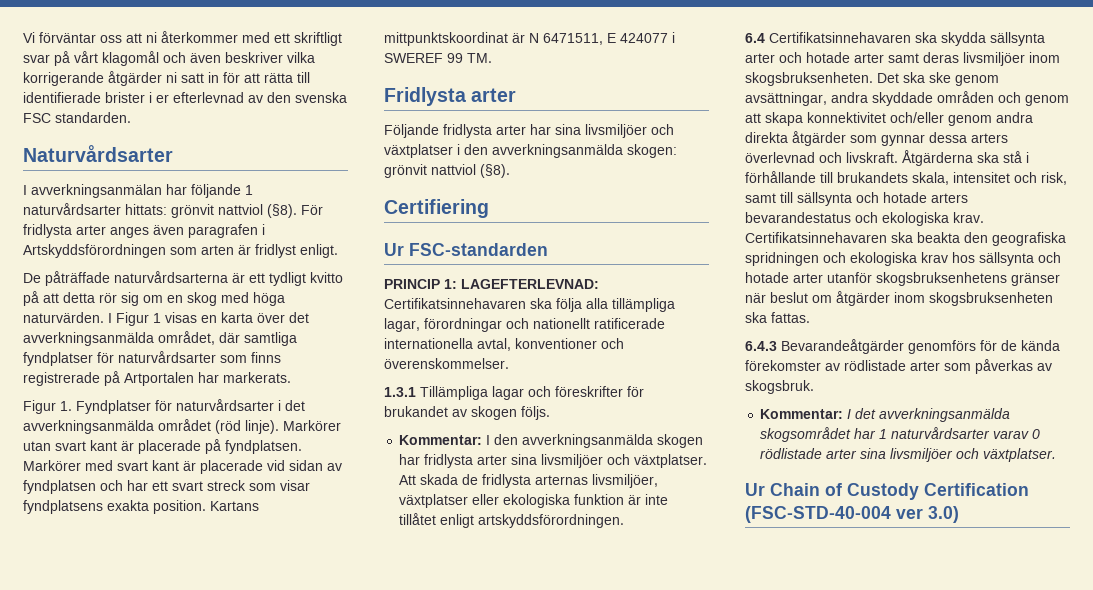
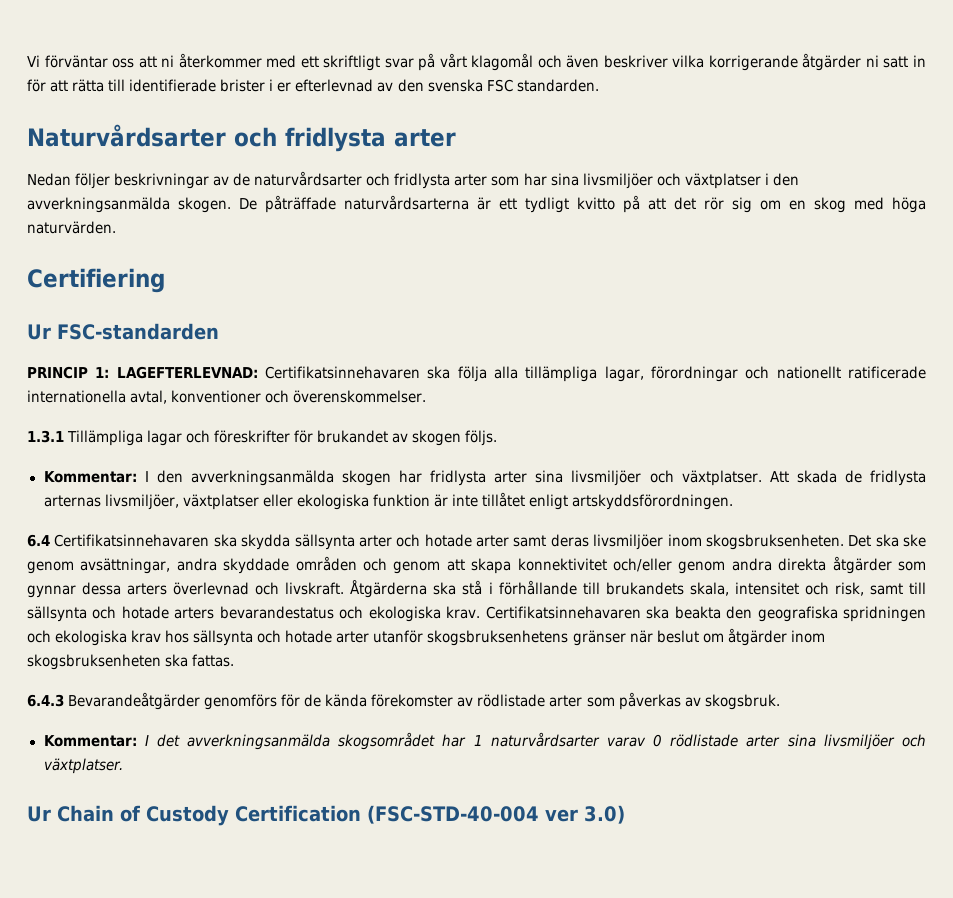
- Naturvårdsarter
- I avverkningsanmälan har följande 1 naturvårdsarter hittats: grönvit nattviol (§8). För fridlysta arter anges även paragrafen i Artskyddsförordningen som arten är fridlyst enligt.
- De påträffade naturvårdsarterna är ett tydligt kvitto på att detta rör sig om en skog med höga naturvärden. I Figur 1 visas en karta över det avverkningsanmälda området, där samtliga fyndplatser för naturvårdsarter som finns registrerade på Artportalen har markerats.
- Figur 1. Fyndplatser för naturvårdsarter i det avverkningsanmälda området (röd linje). Markörer utan svart kant är placerade på fyndplatsen. Markörer med svart kant är placerade vid sidan av fyndplatsen och har ett svart streck som visar fyndplatsens exakta position. Kartans mittpunktskoordinat är N 6471511, E 424077 i SWEREF 99 TM.
- Fridlysta arter
- Följande fridlysta arter har sina livsmiljöer och växtplatser i den avverkningsanmälda skogen: grönvit nattviol (§8).
+ Naturvårdsarter och fridlysta arter
+ Nedan följer beskrivningar av de naturvårdsarter och fridlysta arter som har sina livsmiljöer och växtplatser i den avverkningsanmälda skogen. De påträffade naturvårdsarterna är ett tydligt kvitto på att det rör sig om en skog med höga naturvärden.

